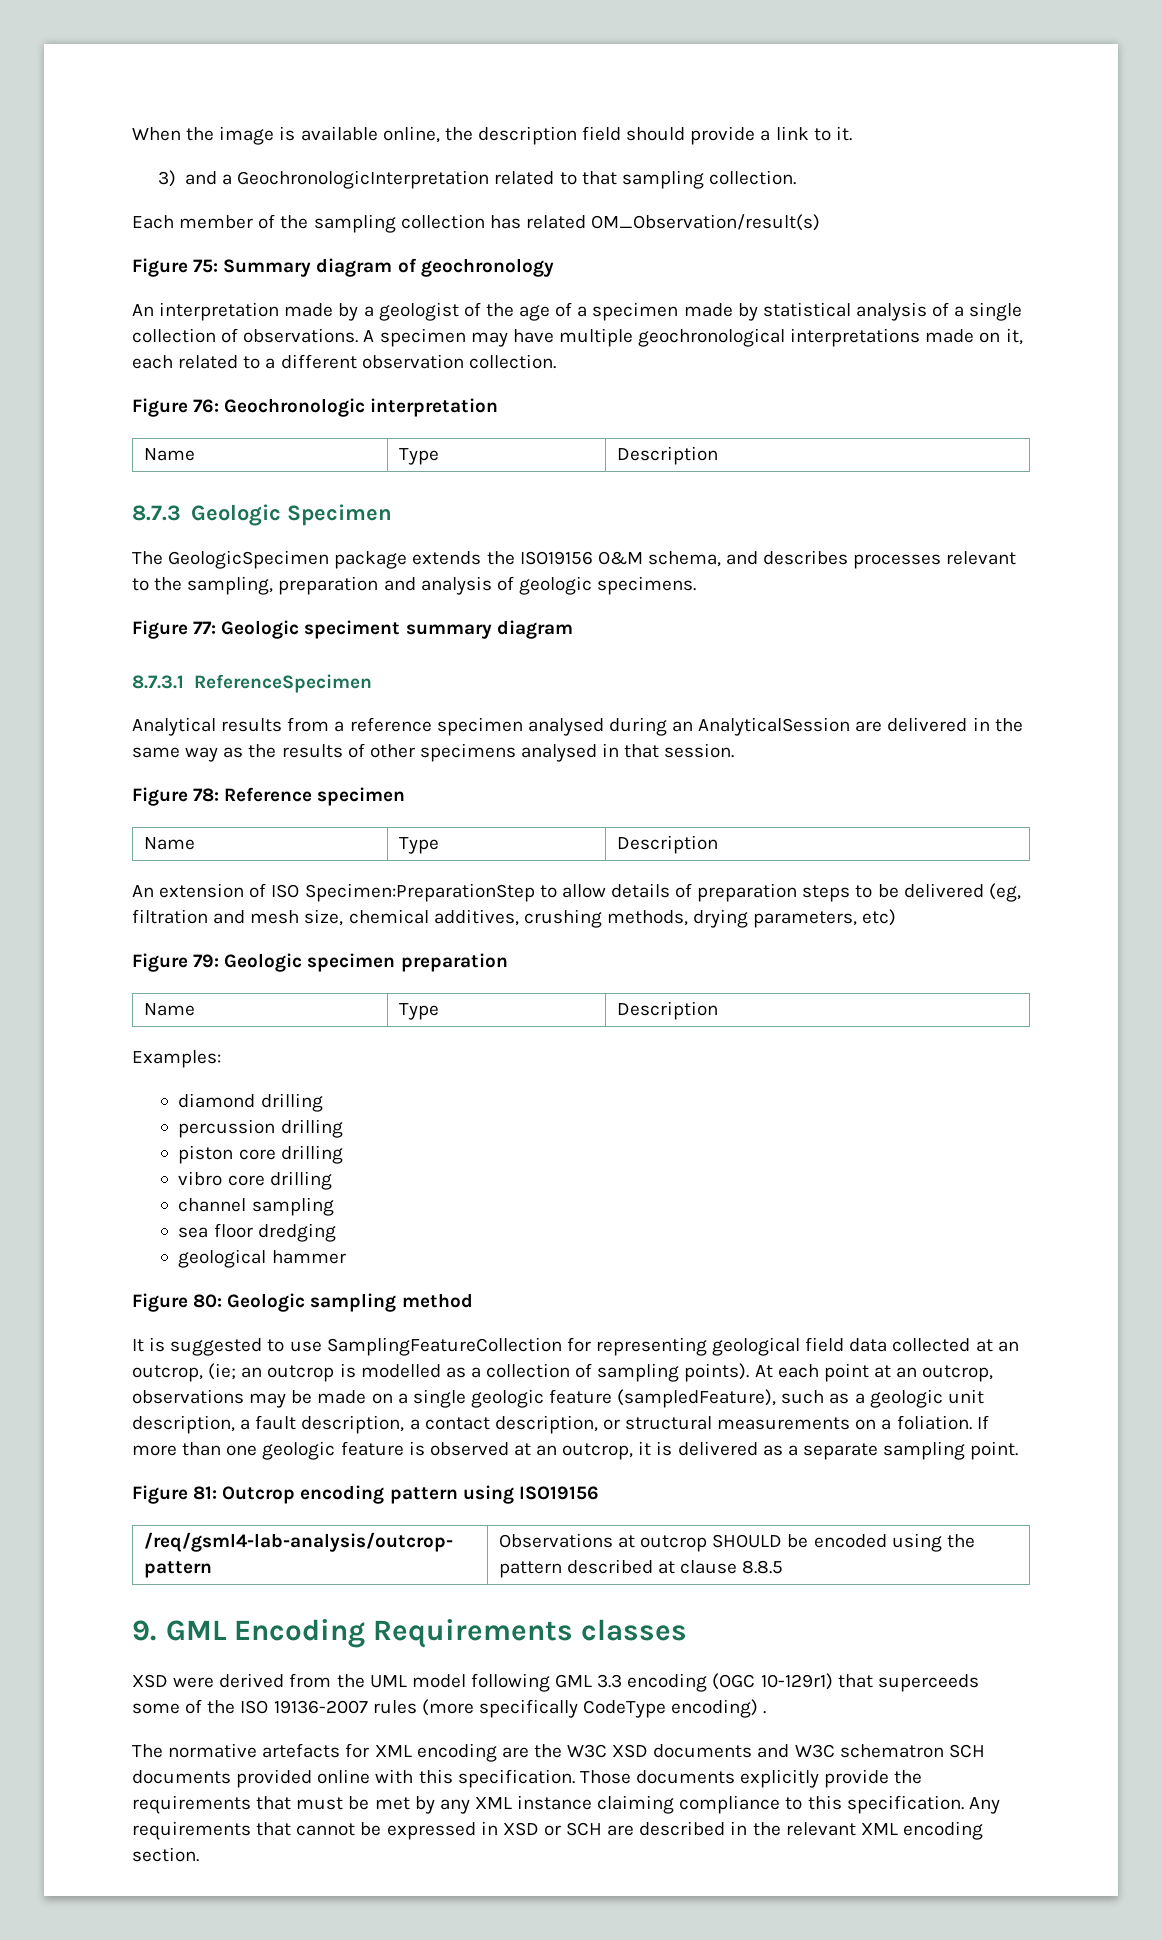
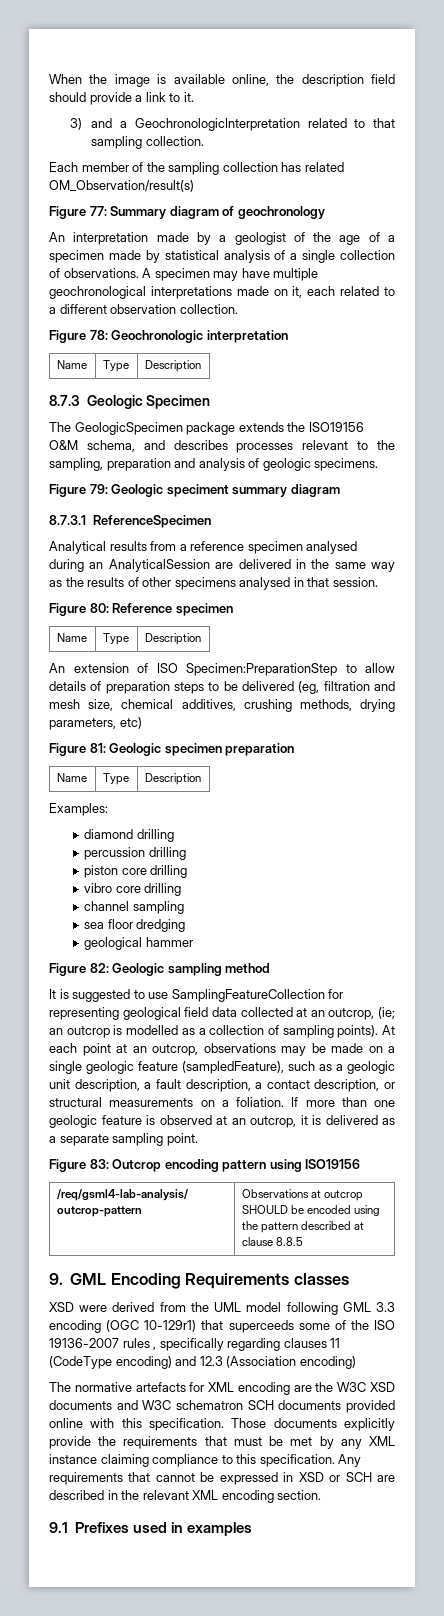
- Figure 75: Summary diagram of geochronology
+ Figure 77: Summary diagram of geochronology
- Figure 76: Geochronologic interpretation
+ Figure 78: Geochronologic interpretation
- Figure 77: Geologic speciment summary diagram
+ Figure 79: Geologic speciment summary diagram
- Figure 78: Reference specimen
+ Figure 80: Reference specimen
- Figure 79: Geologic specimen preparation
+ Figure 81: Geologic specimen preparation
- Figure 80: Geologic sampling method
+ Figure 82: Geologic sampling method
- Figure 81: Outcrop encoding pattern using ISO19156
+ Figure 83: Outcrop encoding pattern using ISO19156
- XSD were derived from the UML model following GML 3.3 encoding (OGC 10-129r1) that superceeds some of the ISO 19136-2007 rules (more specifically CodeType encoding) .
+ XSD were derived from the UML model following GML 3.3 encoding (OGC 10-129r1) that superceeds some of the ISO 19136-2007 rules , specifically regarding clauses 11 (CodeType encoding) and 12.3 (Association encoding)
+ 9.1 Prefixes used in examples

